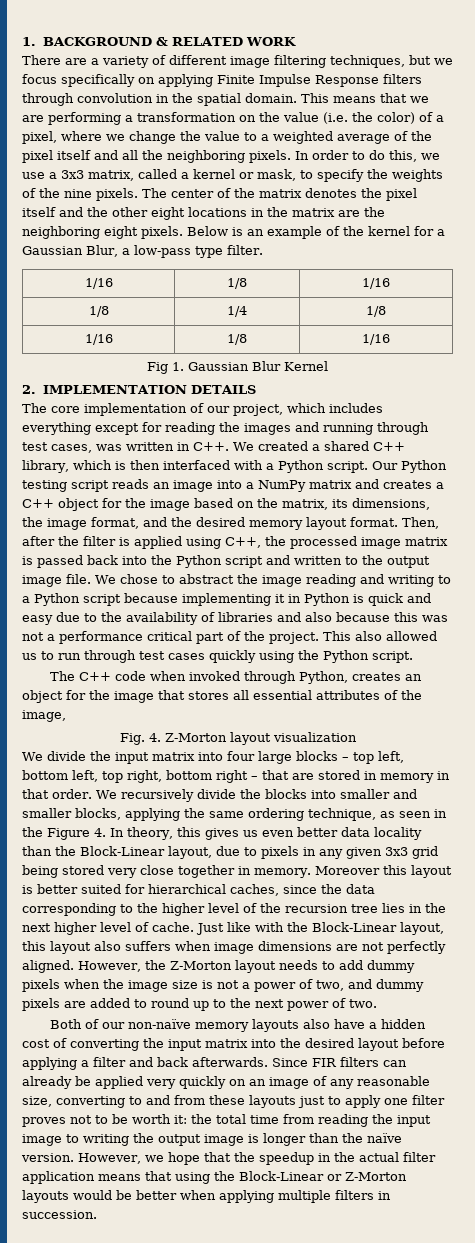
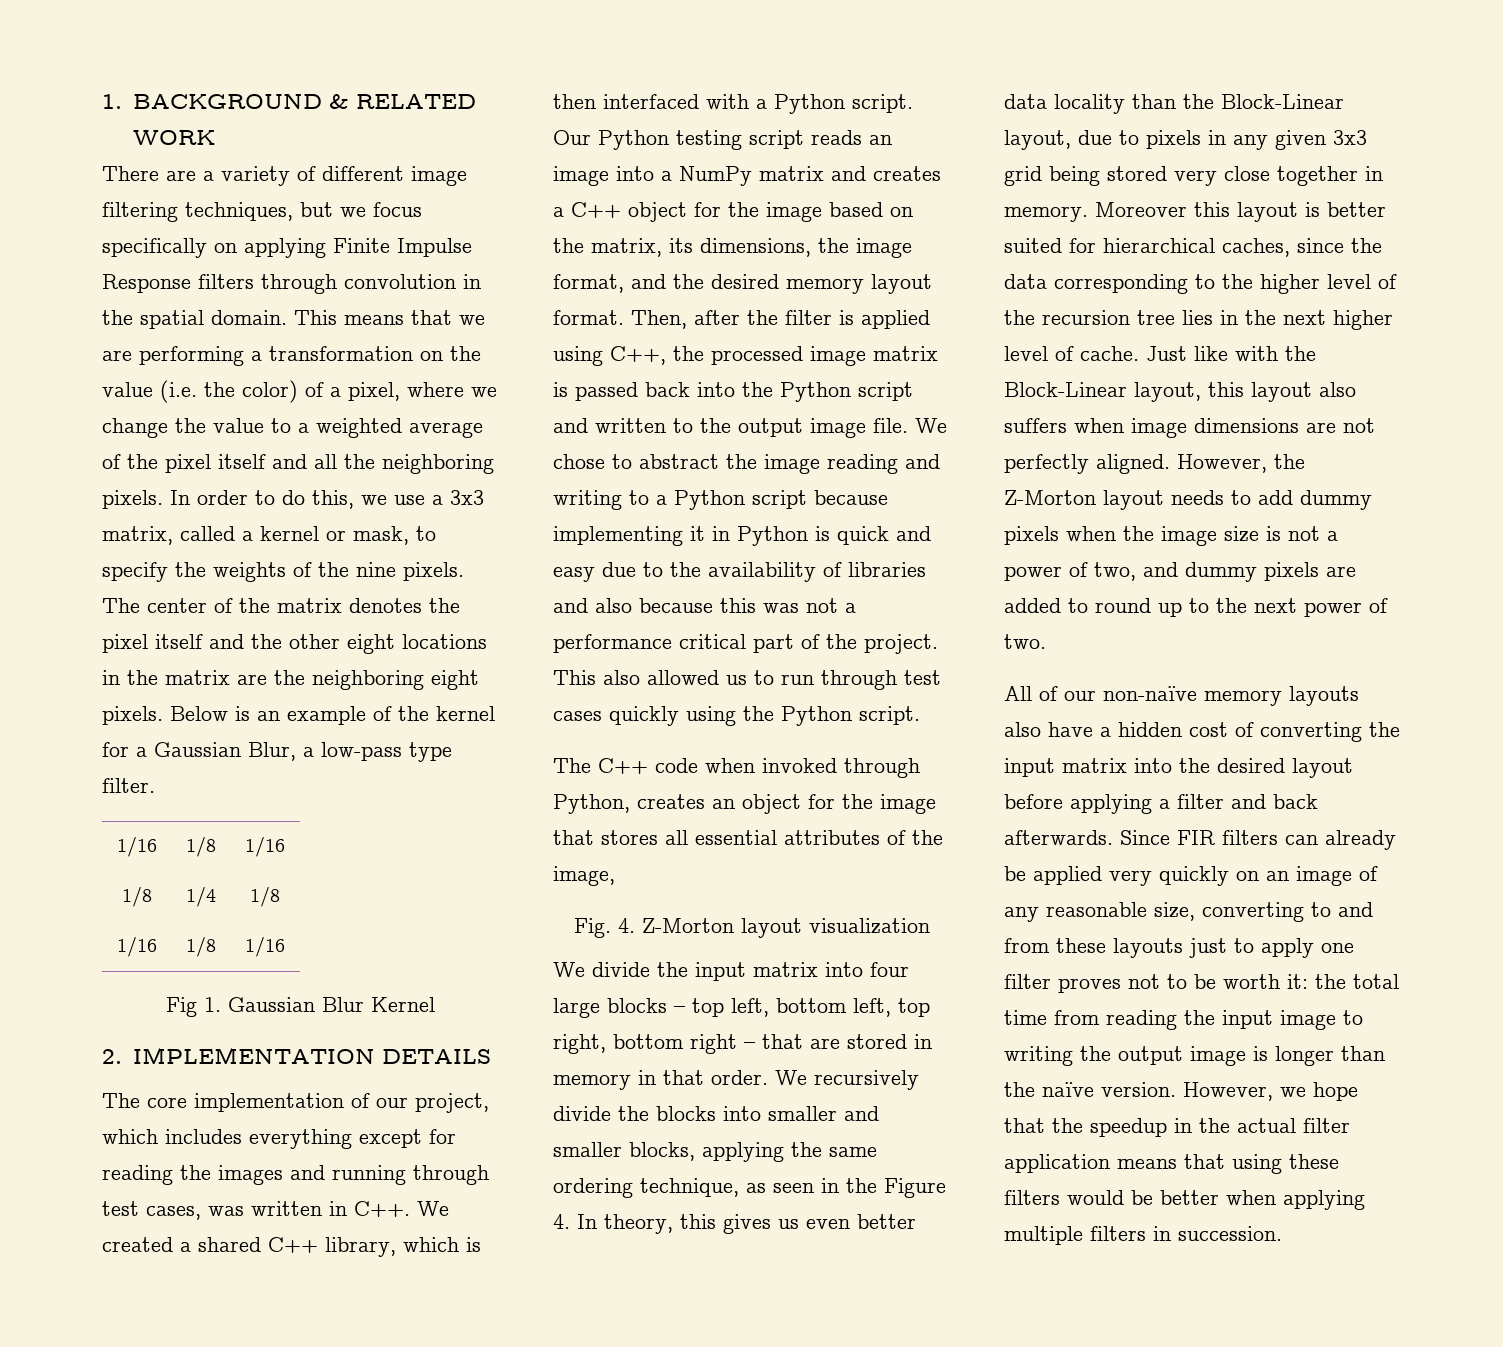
- Both of our non-naïve memory layouts also have a hidden cost of converting the input matrix into the desired layout before applying a filter and back afterwards.
+ All of our non-naïve memory layouts also have a hidden cost of converting the input matrix into the desired layout before applying a filter and back afterwards.
- However, we hope that the speedup in the actual filter application means that using the Block-Linear or Z-Morton layouts would be better when applying multiple filters in succession.
+ However, we hope that the speedup in the actual filter application means that using these filters would be better when applying multiple filters in succession.

